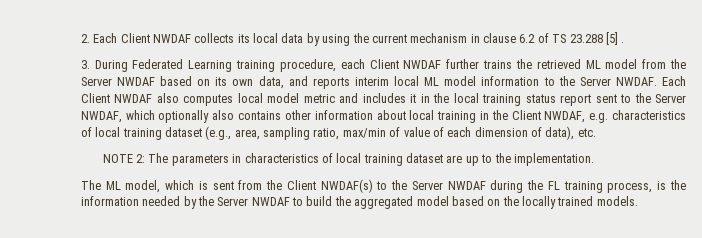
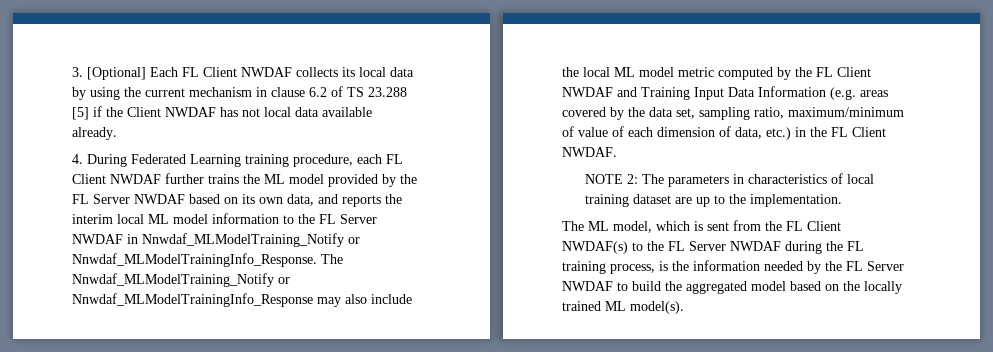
- 2. Each Client NWDAF collects its local data by using the current mechanism in clause 6.2 of TS 23.288 [5] .
- 3. During Federated Learning training procedure, each Client NWDAF further trains the retrieved ML model from the Server NWDAF based on its own data, and reports interim local ML model information to the Server NWDAF. Each Client NWDAF also computes local model metric and includes it in the local training status report sent to the Server NWDAF, which optionally also contains other information about local training in the Client NWDAF, e.g. characteristics of local training dataset (e.g., area, sampling ratio, max/min of value of each dimension of data), etc.
+ 3. [Optional] Each FL Client NWDAF collects its local data by using the current mechanism in clause 6.2 of TS 23.288 [5] if the Client NWDAF has not local data available already.
+ 4. During Federated Learning training procedure, each FL Client NWDAF further trains the ML model provided by the FL Server NWDAF based on its own data, and reports the interim local ML model information to the FL Server NWDAF in Nnwdaf_MLModelTraining_Notify or Nnwdaf_MLModelTrainingInfo_Response. The Nnwdaf_MLModelTraining_Notify or Nnwdaf_MLModelTrainingInfo_Response may also include the local ML model metric computed by the FL Client NWDAF and Training Input Data Information (e.g. areas covered by the data set, sampling ratio, maximum/minimum of value of each dimension of data, etc.) in the FL Client NWDAF.
- The ML model, which is sent from the Client NWDAF(s) to the Server NWDAF during the FL training process, is the information needed by the Server NWDAF to build the aggregated model based on the locally trained models.
+ The ML model, which is sent from the FL Client NWDAF(s) to the FL Server NWDAF during the FL training process, is the information needed by the FL Server NWDAF to build the aggregated model based on the locally trained ML model(s).

